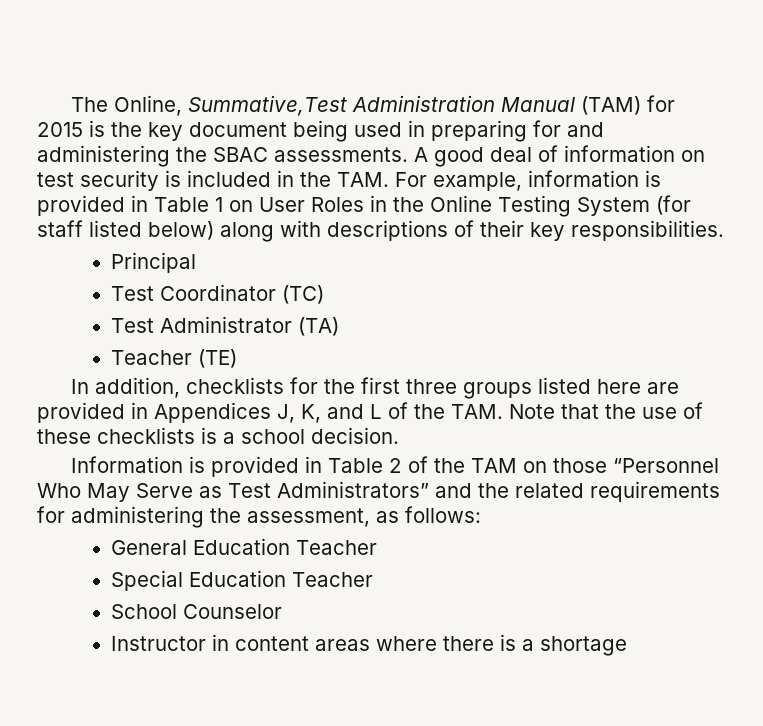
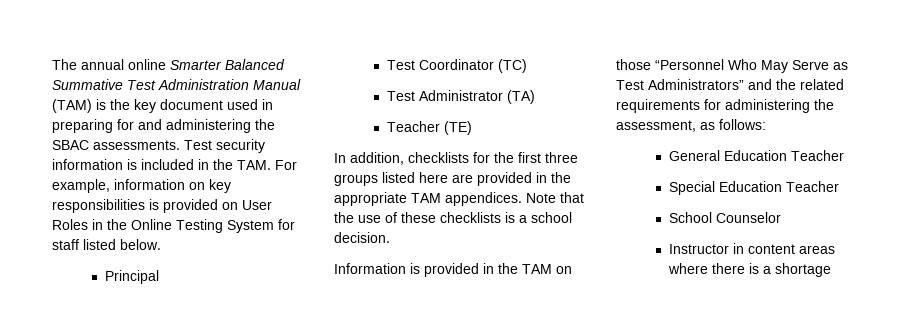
- The Online, Summative,Test Administration Manual (TAM) for 2015 is the key document being used in preparing for and administering the SBAC assessments.
+ The annual online Smarter Balanced Summative Test Administration Manual (TAM) is the key document used in preparing for and administering the SBAC assessments.
- A good deal of information on test security is included in the TAM. For example, information is provided in Table 1 on User Roles in the Online Testing System (for staff listed below) along with descriptions of their key responsibilities.
+ Test security information is included in the TAM. For example, information on key responsibilities is provided on User Roles in the Online Testing System for staff listed below.
- In addition, checklists for the first three groups listed here are provided in Appendices J, K, and L of the TAM. Note that the use of these checklists is a school decision.
+ In addition, checklists for the first three groups listed here are provided in the appropriate TAM appendices. Note that the use of these checklists is a school decision.
- Information is provided in Table 2 of the TAM on those “Personnel Who May Serve as Test Administrators” and the related requirements for administering the assessment, as follows:
+ Information is provided in the TAM on those “Personnel Who May Serve as Test Administrators” and the related requirements for administering the assessment, as follows:

